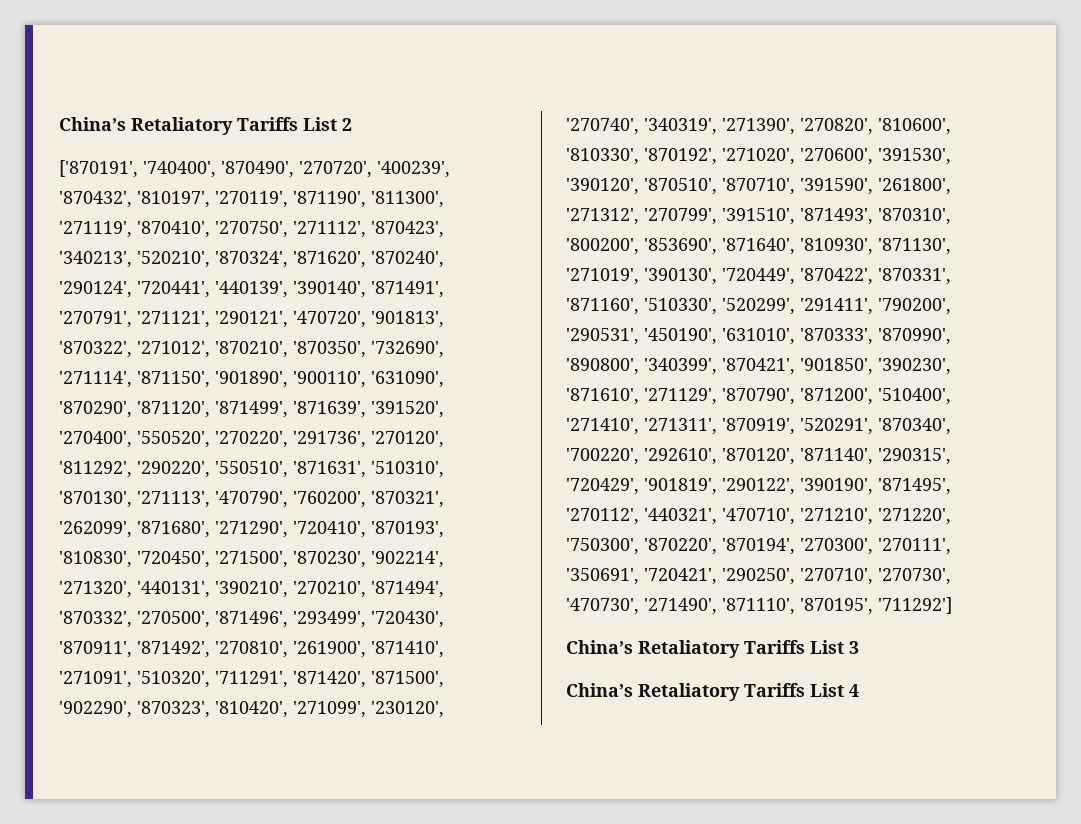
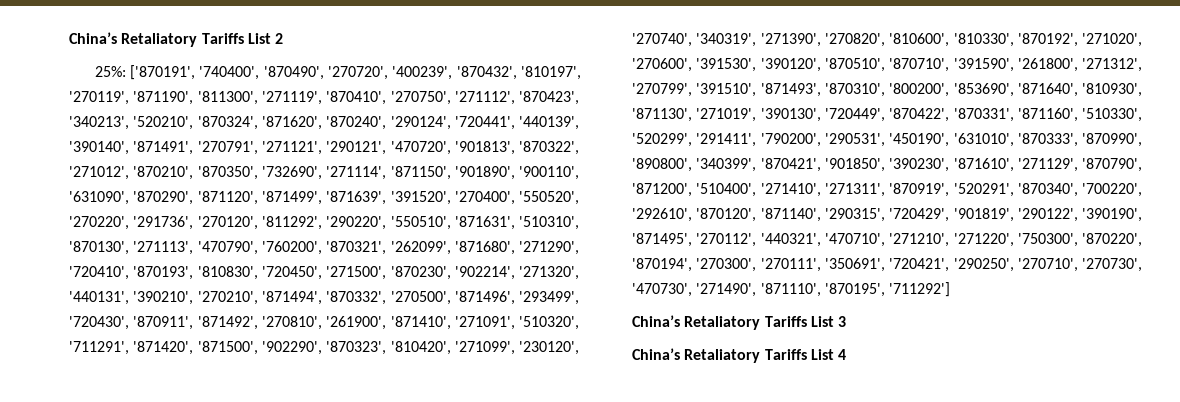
+ 25%:

